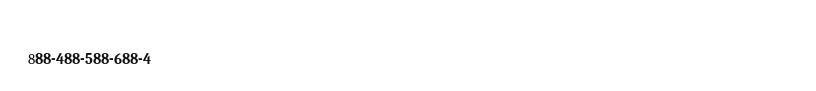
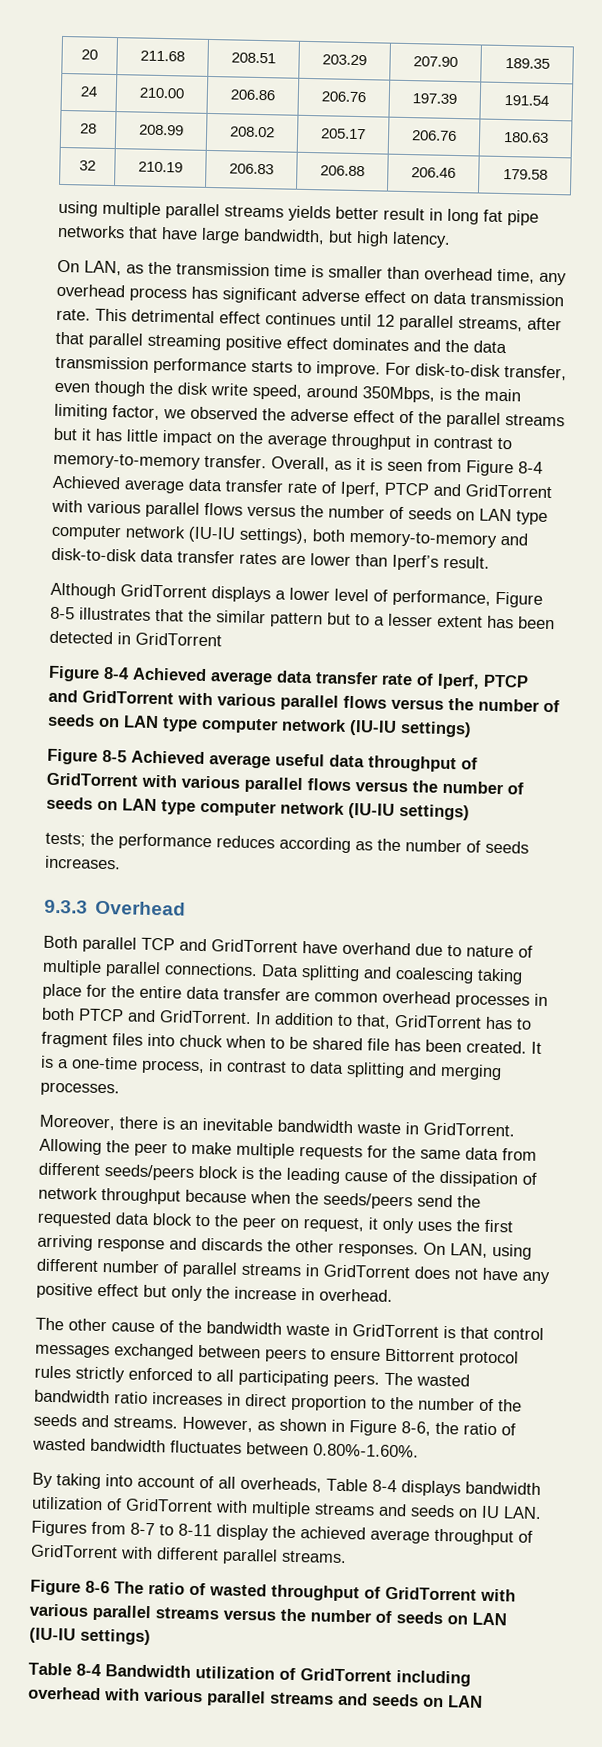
- 888-488-588-688-4
+ 20 | 211.68 | 208.51 | 203.29 | 207.90 | 189.35
+ 24 | 210.00 | 206.86 | 206.76 | 197.39 | 191.54
+ 28 | 208.99 | 208.02 | 205.17 | 206.76 | 180.63
+ 32 | 210.19 | 206.83 | 206.88 | 206.46 | 179.58
+ using multiple parallel streams yields better result in long fat pipe networks that have large bandwidth, but high latency.
+ On LAN, as the transmission time is smaller than overhead time, any overhead process has significant adverse effect on data transmission rate. This detrimental effect continues until 12 parallel streams, after that parallel streaming positive effect dominates and the data transmission performance starts to improve. For disk-to-disk transfer, even though the disk write speed, around 350Mbps, is the main limiting factor, we observed the adverse effect of the parallel streams but it has little impact on the average throughput in contrast to memory-to-memory transfer. Overall, as it is seen from Figure 8-4 Achieved average data transfer rate of Iperf, PTCP and GridTorrent with various parallel flows versus the number of seeds on LAN type computer network (IU-IU settings), both memory-to-memory and disk-to-disk data transfer rates are lower than Iperf’s result.
+ Although GridTorrent displays a lower level of performance, Figure 8-5 illustrates that the similar pattern but to a lesser extent has been detected in GridTorrent
+ Figure 8-4 Achieved average data transfer rate of Iperf, PTCP and GridTorrent with various parallel flows versus the number of seeds on LAN type computer network (IU-IU settings)
+ Figure 8-5 Achieved average useful data throughput of GridTorrent with various parallel flows versus the number of seeds on LAN type computer network (IU-IU settings)
+ tests; the performance reduces according as the number of seeds increases.
+ 9.3.3 Overhead
+ Both parallel TCP and GridTorrent have overhand due to nature of multiple parallel connections. Data splitting and coalescing taking place for the entire data transfer are common overhead processes in both PTCP and GridTorrent. In addition to that, GridTorrent has to fragment files into chuck when to be shared file has been created. It is a one-time process, in contrast to data splitting and merging processes.
+ Moreover, there is an inevitable bandwidth waste in GridTorrent. Allowing the peer to make multiple requests for the same data from different seeds/peers block is the leading cause of the dissipation of network throughput because when the seeds/peers send the requested data block to the peer on request, it only uses the first arriving response and discards the other responses. On LAN, using different number of parallel streams in GridTorrent does not have any positive effect but only the increase in overhead.
+ The other cause of the bandwidth waste in GridTorrent is that control messages exchanged between peers to ensure Bittorrent protocol rules strictly enforced to all participating peers. The wasted bandwidth ratio increases in direct proportion to the number of the seeds and streams. However, as shown in Figure 8-6, the ratio of wasted bandwidth fluctuates between 0.80%-1.60%.
+ By taking into account of all overheads, Table 8-4 displays bandwidth utilization of GridTorrent with multiple streams and seeds on IU LAN. Figures from 8-7 to 8-11 display the achieved average throughput of GridTorrent with different parallel streams.
+ Figure 8-6 The ratio of wasted throughput of GridTorrent with various parallel streams versus the number of seeds on LAN (IU-IU settings)
+ Table 8-4 Bandwidth utilization of GridTorrent including overhead with various parallel streams and seeds on LAN

